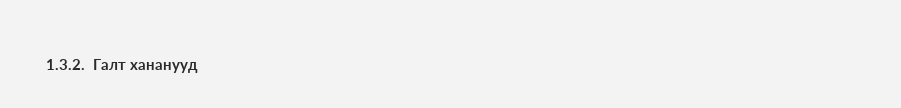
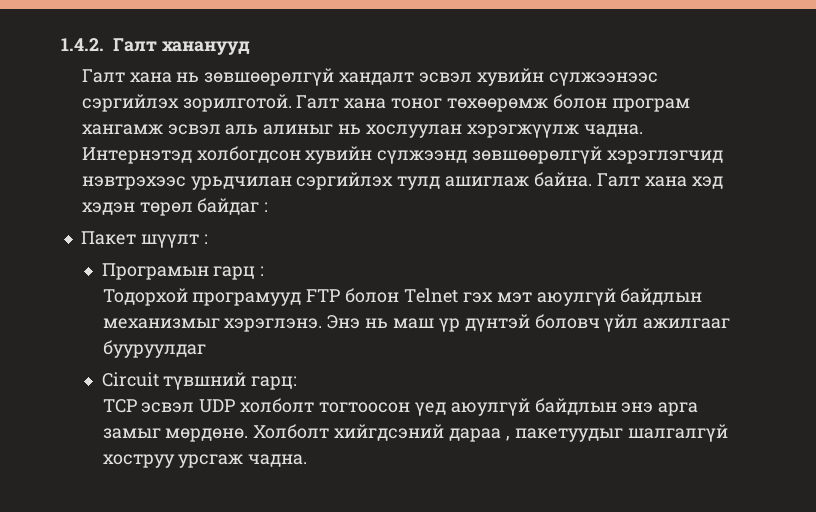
- 1.3.2. Галт хананууд
+ 1.4.2. Галт хананууд
+ Галт хана нь зөвшөөрөлгүй хандалт эсвэл хувийн сүлжээнээс сэргийлэх зорилготой. Галт хана тоног төхөөрөмж болон програм хангамж эсвэл аль алиныг нь хослуулан хэрэгжүүлж чадна. Интернэтэд холбогдсон хувийн сүлжээнд зөвшөөрөлгүй хэрэглэгчид нэвтрэхээс урьдчилан сэргийлэх тулд ашиглаж байна. Галт хана хэд хэдэн төрөл байдаг :
+ Пакет шүүлт :
+ Програмын гарц :
+ Тодорхой програмууд FTP болон Telnet гэх мэт аюулгүй байдлын механизмыг хэрэглэнэ. Энэ нь маш үр дүнтэй боловч үйл ажилгааг бууруулдаг
+ Circuit түвшний гарц:
+ TCP эсвэл UDP холболт тогтоосон үед аюулгүй байдлын энэ арга замыг мөрдөнө. Холболт хийгдсэний дараа , пакетуудыг шалгалгүй хоструу урсгаж чадна.

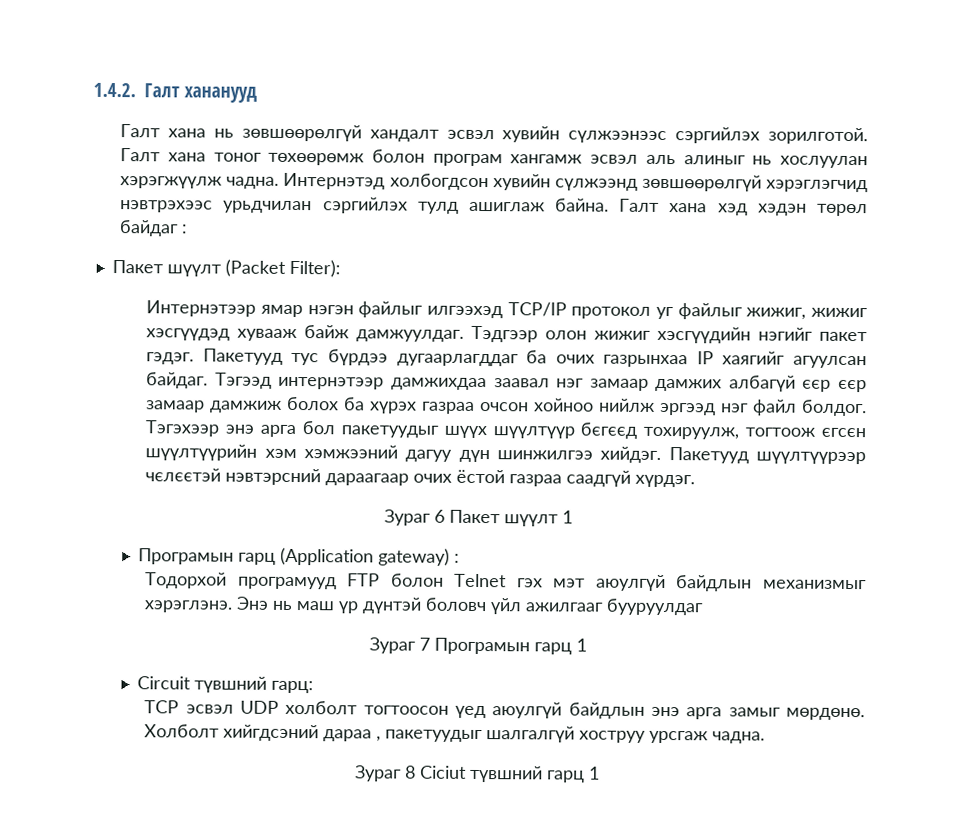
- Пакет шүүлт :
- Програмын гарц :
+ Пакет шүүлт (Packet Filter):
+ Интернэтээр ямар нэгэн файлыг илгээхэд TCP/IP протокол уг файлыг жижиг, жижиг хэсгүүдэд хувааж байж дамжуулдаг. Тэдгээр олон жижиг хэсгүүдийн нэгийг пакет гэдэг. Пакетууд тус бүрдээ дугаарлагддаг ба очих газрынхаа IP хаягийг агуулсан байдаг. Тэгээд интернэтээр дамжихдаа заавал нэг замаар дамжих албагүй єєр єєр замаар дамжиж болох ба хүрэх газраа очсон хойноо нийлж эргээд нэг файл болдог. Тэгэхээр энэ арга бол пакетуудыг шүүх шүүлтүүр бєгєєд тохируулж, тогтоож єгсєн шүүлтүүрийн хэм хэмжээний дагуу дүн шинжилгээ хийдэг. Пакетууд шүүлтүүрээр чєлєєтэй нэвтэрсний дараагаар очих ёстой газраа саадгүй хүрдэг.
+ Зураг 6 Пакет шүүлт 1
+ Програмын гарц (Application gateway) :
+ Зураг 7 Програмын гарц 1
+ Зураг 8 Ciciut түвшний гарц 1

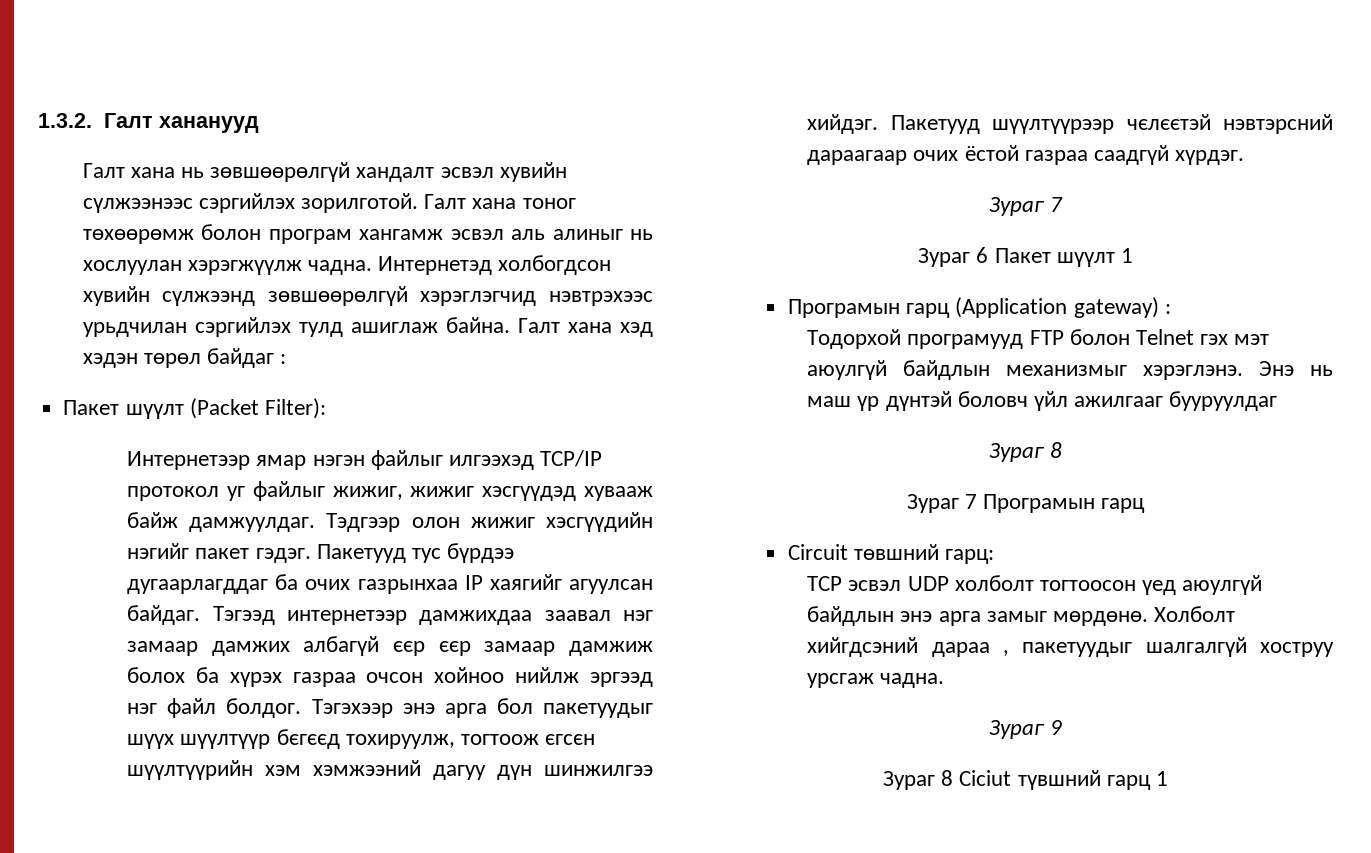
- 1.4.2. Галт хананууд
+ 1.3.2. Галт хананууд
- Интернэтэд холбогдсон хувийн сүлжээнд зөвшөөрөлгүй хэрэглэгчид нэвтрэхээс урьдчилан сэргийлэх тулд ашиглаж байна.
+ Интернетэд холбогдсон хувийн сүлжээнд зөвшөөрөлгүй хэрэглэгчид нэвтрэхээс урьдчилан сэргийлэх тулд ашиглаж байна.
- Интернэтээр ямар нэгэн файлыг илгээхэд TCP/IP протокол уг файлыг жижиг, жижиг хэсгүүдэд хувааж байж дамжуулдаг.
+ Интернетээр ямар нэгэн файлыг илгээхэд TCP/IP протокол уг файлыг жижиг, жижиг хэсгүүдэд хувааж байж дамжуулдаг.
- Тэгээд интернэтээр дамжихдаа заавал нэг замаар дамжих албагүй єєр єєр замаар дамжиж болох ба хүрэх газраа очсон хойноо нийлж эргээд нэг файл болдог.
+ Тэгээд интернетээр дамжихдаа заавал нэг замаар дамжих албагүй єєр єєр замаар дамжиж болох ба хүрэх газраа очсон хойноо нийлж эргээд нэг файл болдог.
  Пакетууд шүүлтүүрээр чєлєєтэй нэвтэрсний дараагаар очих ёстой газраа саадгүй хүрдэг.
+ Зураг 7
  Энэ нь маш үр дүнтэй боловч үйл ажилгааг бууруулдаг
+ Зураг 8
- Зураг 7 Програмын гарц 1
+ Зураг 7 Програмын гарц
- Circuit түвшний гарц:
+ Circuit төвшний гарц:
+ Зураг 9

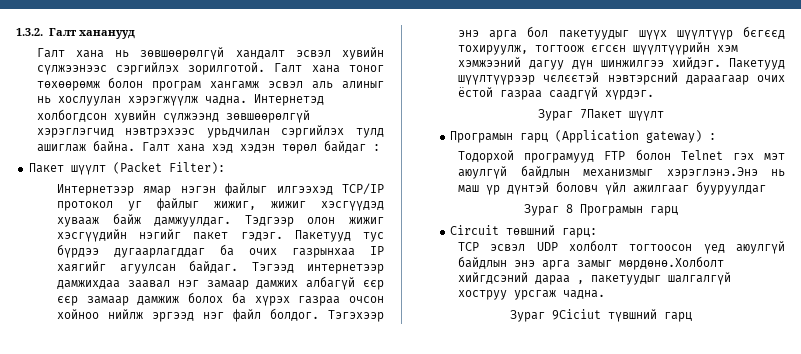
  Пакетууд шүүлтүүрээр чєлєєтэй нэвтэрсний дараагаар очих ёстой газраа саадгүй хүрдэг.
- Зураг 7
- Зураг 6 Пакет шүүлт 1
+ Зураг 7Пакет шүүлт
- Тодорхой програмууд FTP болон Telnet гэх мэт аюулгүй байдлын механизмыг хэрэглэнэ. Энэ нь маш үр дүнтэй боловч үйл ажилгааг бууруулдаг
- Зураг 8
- Зураг 7 Програмын гарц
+ Тодорхой програмууд FTP болон Telnet гэх мэт аюулгүй байдлын механизмыг хэрэглэнэ.Энэ нь маш үр дүнтэй боловч үйл ажилгааг бууруулдаг
+ Зураг 8 Програмын гарц
- TCP эсвэл UDP холболт тогтоосон үед аюулгүй байдлын энэ арга замыг мөрдөнө. Холболт хийгдсэний дараа , пакетуудыг шалгалгүй хоструу урсгаж чадна.
+ TCP эсвэл UDP холболт тогтоосон үед аюулгүй байдлын энэ арга замыг мөрдөнө.Холболт хийгдсэний дараа , пакетуудыг шалгалгүй хоструу урсгаж чадна.
- Зураг 9
- Зураг 8 Ciciut түвшний гарц 1
+ Зураг 9Ciciut түвшний гарц

